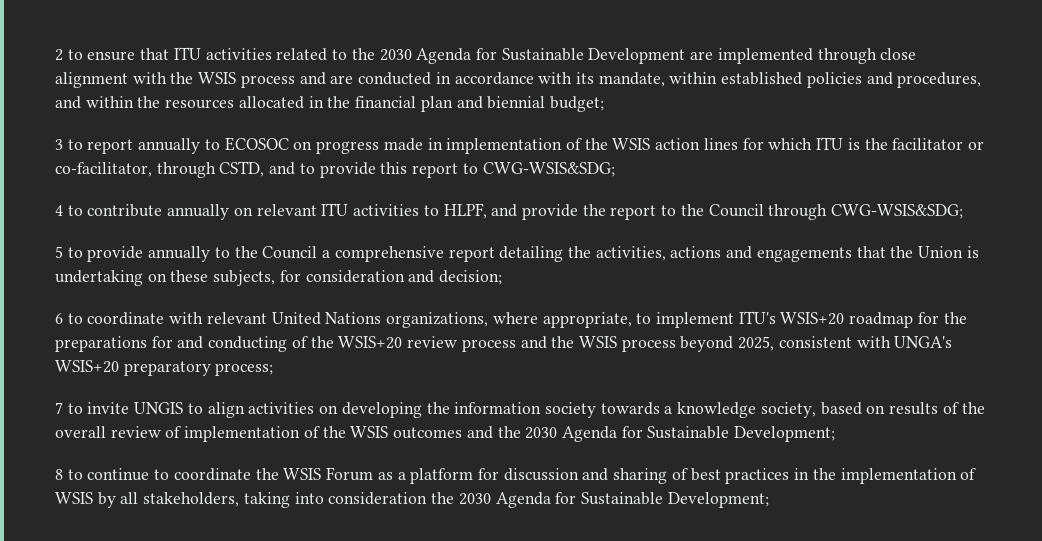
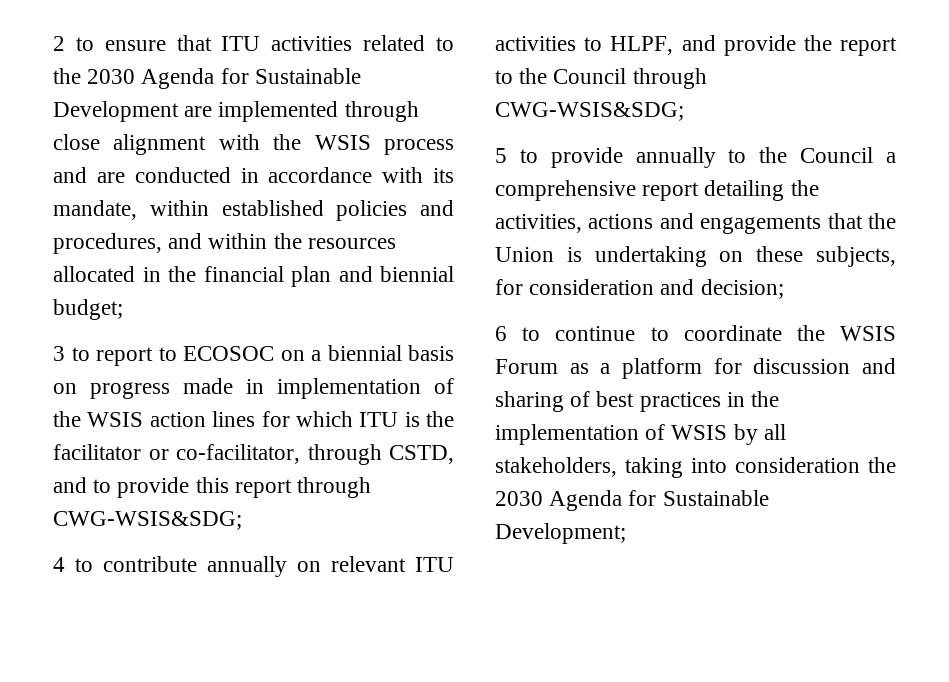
- 3 to report annually to ECOSOC on progress made in implementation of the WSIS action lines for which ITU is the facilitator or co-facilitator, through CSTD, and to provide this report to CWG-WSIS&SDG;
+ 3 to report to ECOSOC on a biennial basis on progress made in implementation of the WSIS action lines for which ITU is the facilitator or co-facilitator, through CSTD, and to provide this report through CWG-WSIS&SDG;
- 6 to coordinate with relevant United Nations organizations, where appropriate, to implement ITU's WSIS+20 roadmap for the preparations for and conducting of the WSIS+20 review process and the WSIS process beyond 2025, consistent with UNGA's WSIS+20 preparatory process;
- 7 to invite UNGIS to align activities on developing the information society towards a knowledge society, based on results of the overall review of implementation of the WSIS outcomes and the 2030 Agenda for Sustainable Development;
- 8 to continue to coordinate the WSIS Forum as a platform for discussion and sharing of best practices in the implementation of WSIS by all stakeholders, taking into consideration the 2030 Agenda for Sustainable Development;
+ 6 to continue to coordinate the WSIS Forum as a platform for discussion and sharing of best practices in the implementation of WSIS by all stakeholders, taking into consideration the 2030 Agenda for Sustainable Development;

